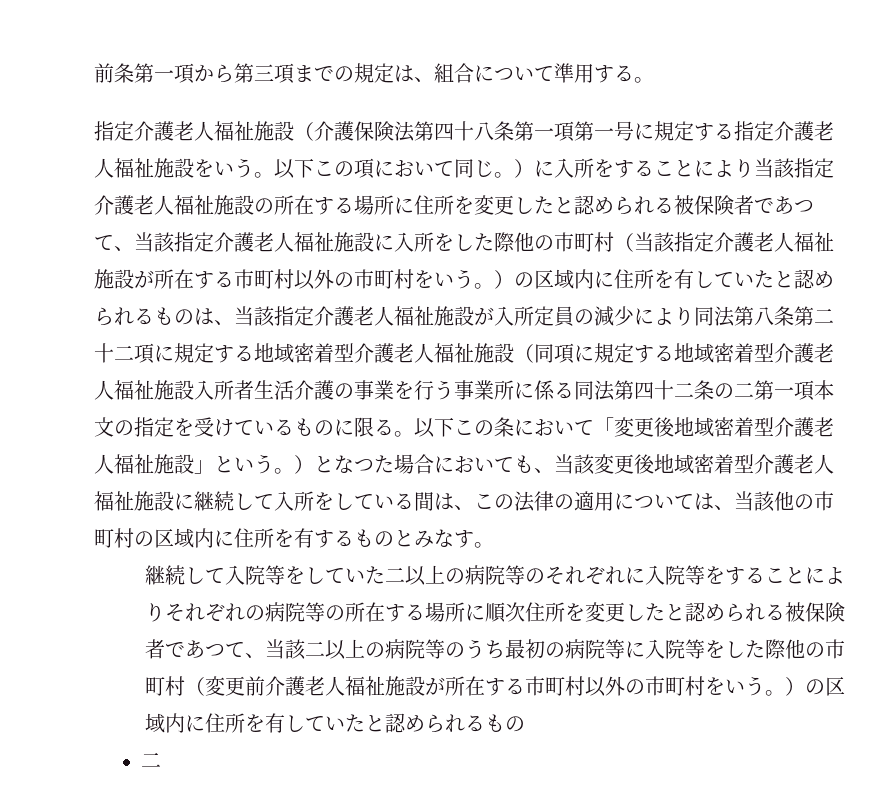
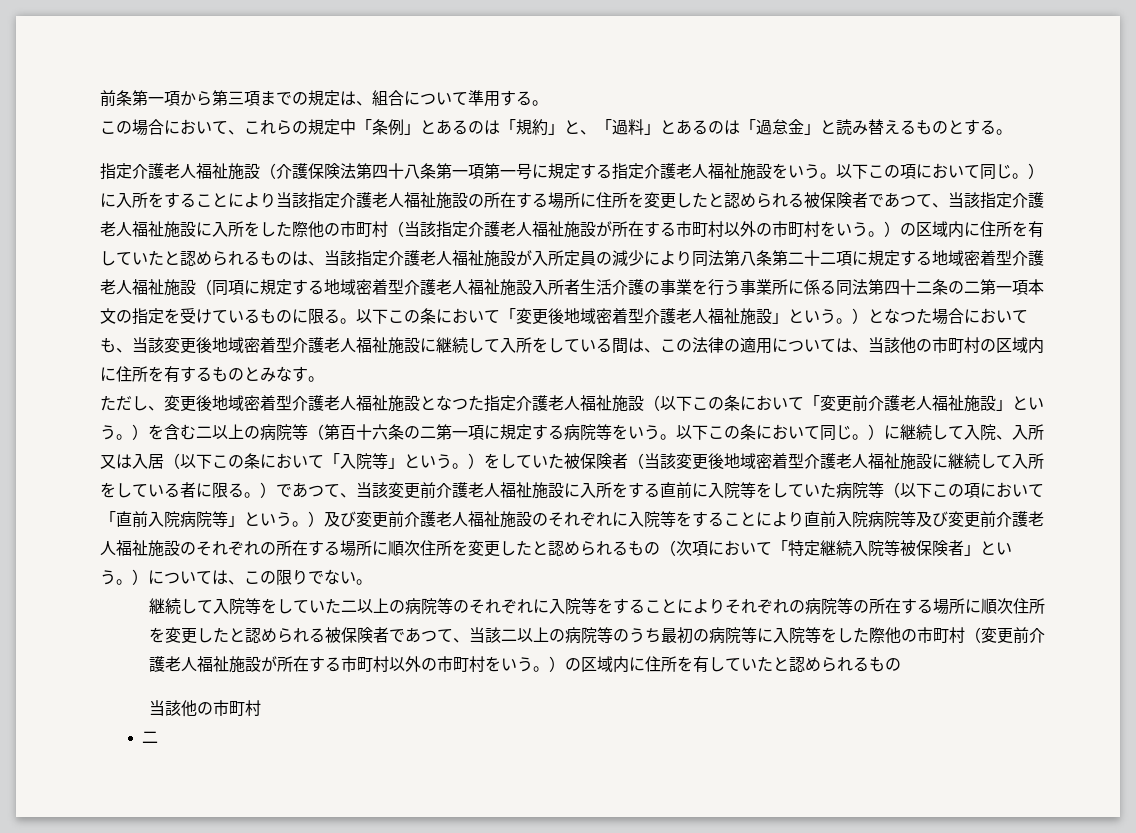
+ この場合において、これらの規定中「条例」とあるのは「規約」と、「過料」とあるのは「過怠金」と読み替えるものとする。
+ ただし、変更後地域密着型介護老人福祉施設となつた指定介護老人福祉施設（以下この条において「変更前介護老人福祉施設」という。）を含む二以上の病院等（第百十六条の二第一項に規定する病院等をいう。以下この条において同じ。）に継続して入院、入所又は入居（以下この条において「入院等」という。）をしていた被保険者（当該変更後地域密着型介護老人福祉施設に継続して入所をしている者に限る。）であつて、当該変更前介護老人福祉施設に入所をする直前に入院等をしていた病院等（以下この項において「直前入院病院等」という。）及び変更前介護老人福祉施設のそれぞれに入院等をすることにより直前入院病院等及び変更前介護老人福祉施設のそれぞれの所在する場所に順次住所を変更したと認められるもの（次項において「特定継続入院等被保険者」という。）については、この限りでない。
  継続して入院等をしていた二以上の病院等のそれぞれに入院等をすることによりそれぞれの病院等の所在する場所に順次住所を変更したと認められる被保険者であつて、当該二以上の病院等のうち最初の病院等に入院等をした際他の市町村（変更前介護老人福祉施設が所在する市町村以外の市町村をいう。）の区域内に住所を有していたと認められるもの
+ 当該他の市町村

